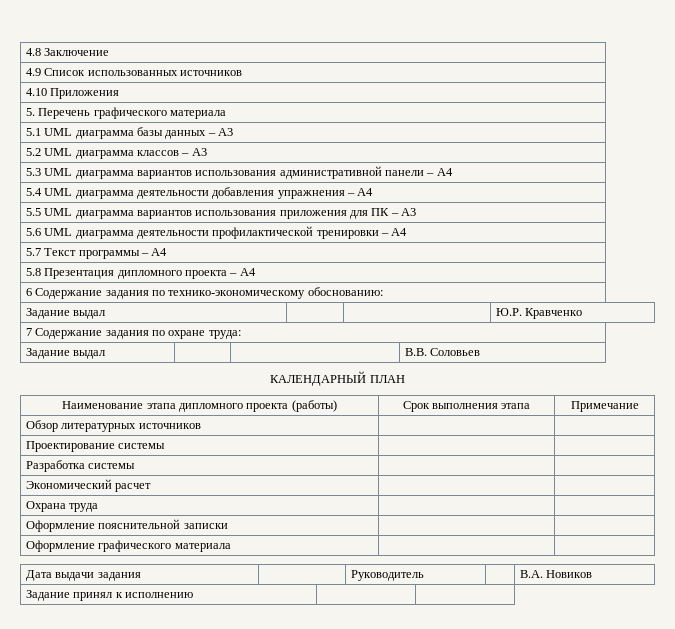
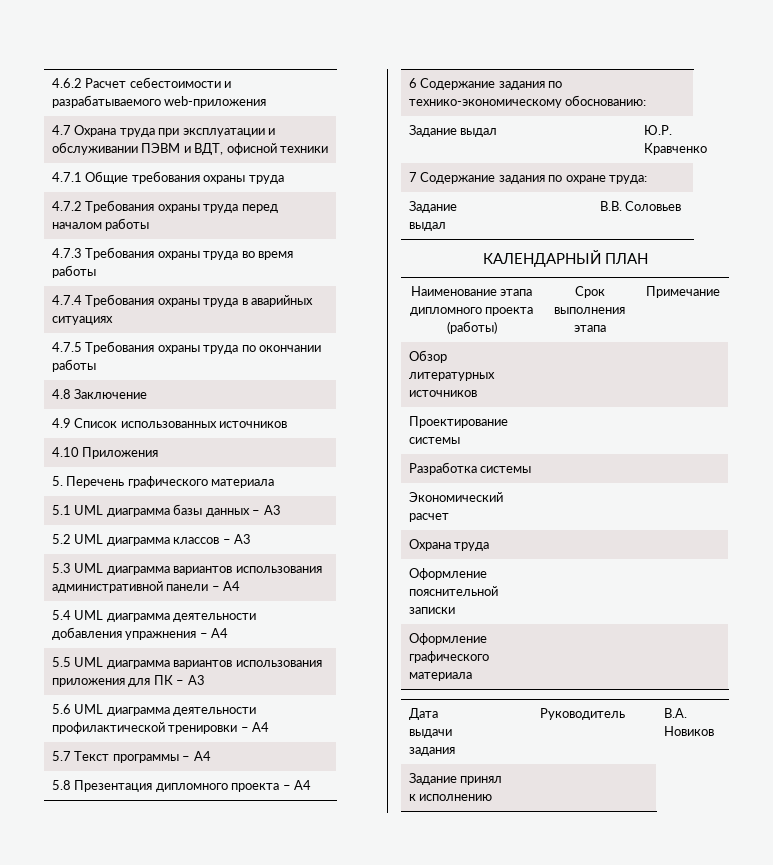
+ 4.6.2 Расчет себестоимости и разрабатываемого web-приложения
+ 4.7 Охрана труда при эксплуатации и обслуживании ПЭВМ и ВДТ, офисной техники
+ 4.7.1 Общие требования охраны труда
+ 4.7.2 Требования охраны труда перед началом работы
+ 4.7.3 Требования охраны труда во время работы
+ 4.7.4 Требования охраны труда в аварийных ситуациях
+ 4.7.5 Требования охраны труда по окончании работы

